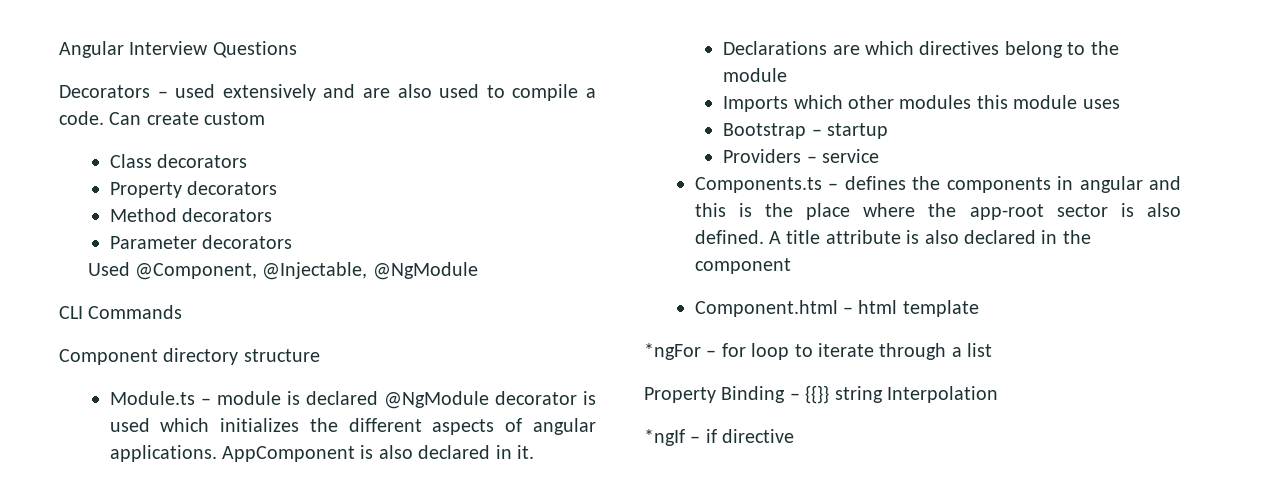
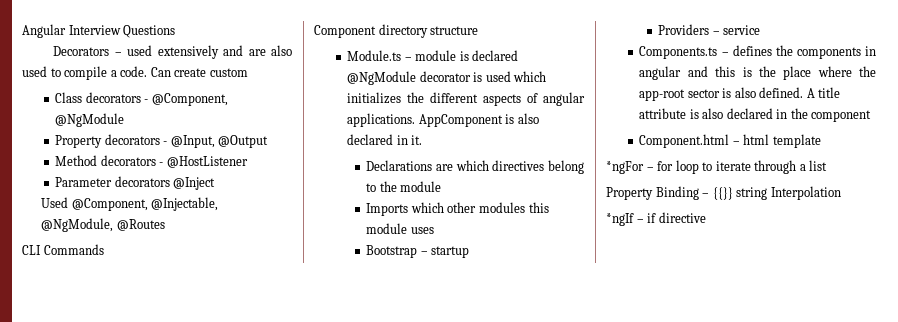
- Class decorators
+ Class decorators - @Component, @NgModule
- Property decorators
+ Property decorators - @Input, @Output
- Method decorators
+ Method decorators - @HostListener
- Parameter decorators
+ Parameter decorators @Inject
- Used @Component, @Injectable, @NgModule
+ Used @Component, @Injectable, @NgModule, @Routes

